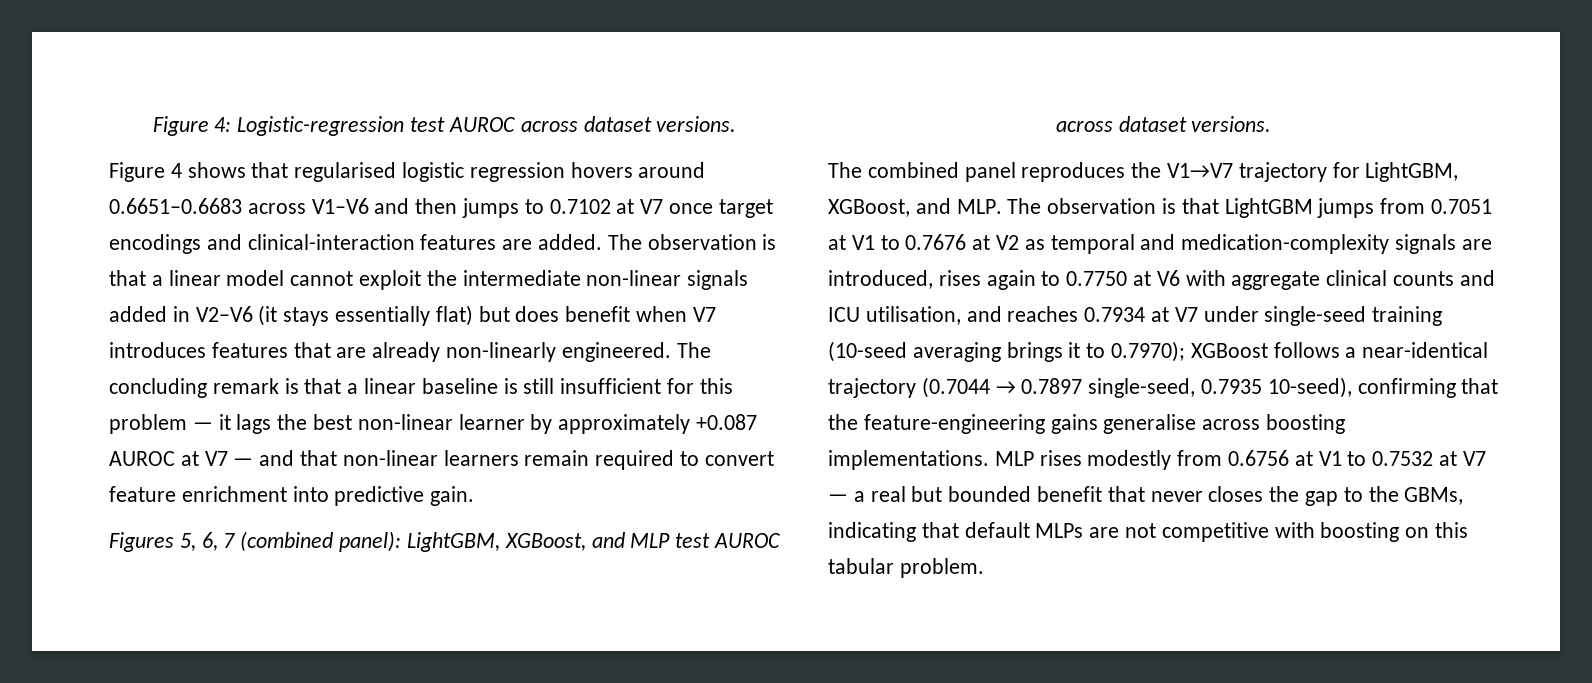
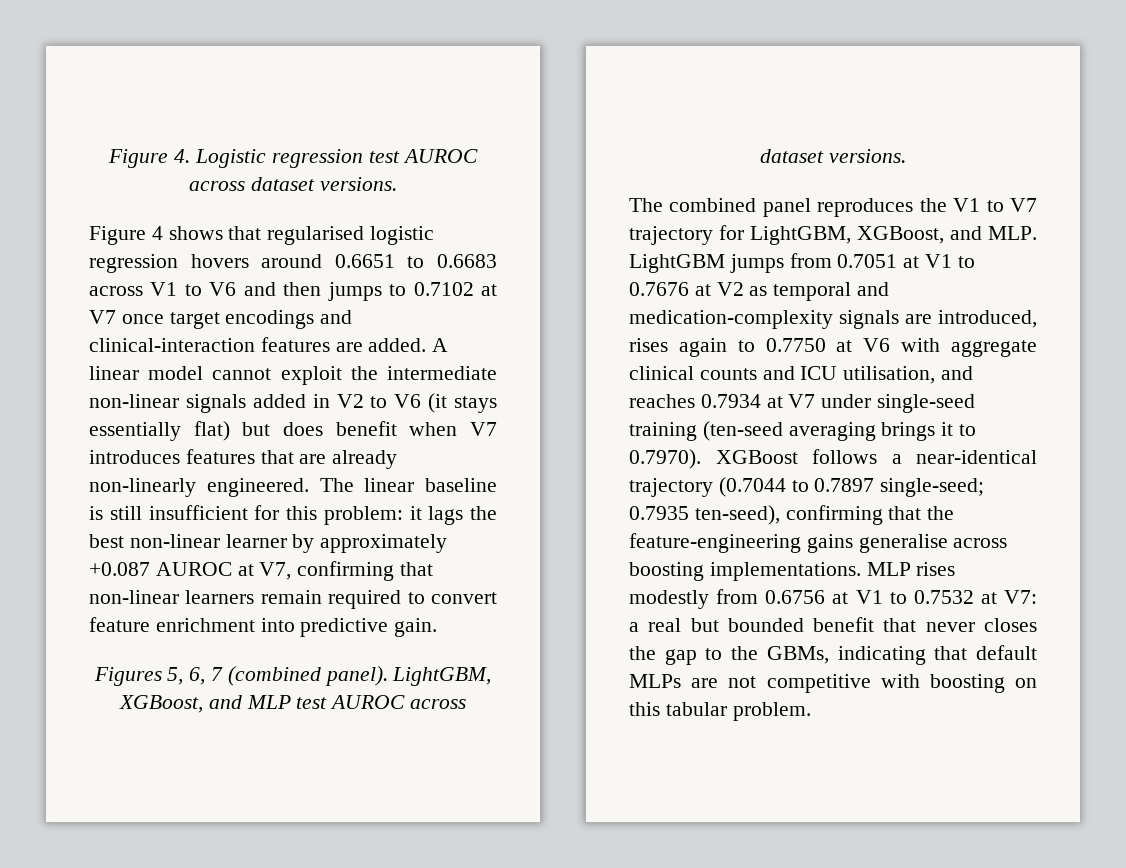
- Figure 4: Logistic-regression test AUROC across dataset versions.
+ Figure 4. Logistic regression test AUROC across dataset versions.
- Figure 4 shows that regularised logistic regression hovers around 0.6651–0.6683 across V1–V6 and then jumps to 0.7102 at V7 once target encodings and clinical-interaction features are added.
+ Figure 4 shows that regularised logistic regression hovers around 0.6651 to 0.6683 across V1 to V6 and then jumps to 0.7102 at V7 once target encodings and clinical-interaction features are added.
- The observation is that a linear model cannot exploit the intermediate non-linear signals added in V2–V6 (it stays essentially flat) but does benefit when V7 introduces features that are already non-linearly engineered.
+ A linear model cannot exploit the intermediate non-linear signals added in V2 to V6 (it stays essentially flat) but does benefit when V7 introduces features that are already non-linearly engineered.
- The concluding remark is that a linear baseline is still insufficient for this problem — it lags the best non-linear learner by approximately +0.087 AUROC at V7 — and that non-linear learners remain required to convert feature enrichment into predictive gain.
+ The linear baseline is still insufficient for this problem: it lags the best non-linear learner by approximately +0.087 AUROC at V7, confirming that non-linear learners remain required to convert feature enrichment into predictive gain.
- Figures 5, 6, 7 (combined panel): LightGBM, XGBoost, and MLP test AUROC across dataset versions.
+ Figures 5, 6, 7 (combined panel). LightGBM, XGBoost, and MLP test AUROC across dataset versions.
- The combined panel reproduces the V1→V7 trajectory for LightGBM, XGBoost, and MLP. The observation is that LightGBM jumps from 0.7051 at V1 to 0.7676 at V2 as temporal and medication-complexity signals are introduced, rises again to 0.7750 at V6 with aggregate clinical counts and ICU utilisation, and reaches 0.7934 at V7 under single-seed training (10-seed averaging brings it to 0.7970); XGBoost follows a near-identical trajectory (0.7044 → 0.7897 single-seed, 0.7935 10-seed), confirming that the feature-engineering gains generalise across boosting implementations.
+ The combined panel reproduces the V1 to V7 trajectory for LightGBM, XGBoost, and MLP. LightGBM jumps from 0.7051 at V1 to 0.7676 at V2 as temporal and medication-complexity signals are introduced, rises again to 0.7750 at V6 with aggregate clinical counts and ICU utilisation, and reaches 0.7934 at V7 under single-seed training (ten-seed averaging brings it to 0.7970). XGBoost follows a near-identical trajectory (0.7044 to 0.7897 single-seed; 0.7935 ten-seed), confirming that the feature-engineering gains generalise across boosting implementations.
- MLP rises modestly from 0.6756 at V1 to 0.7532 at V7 — a real but bounded benefit that never closes the gap to the GBMs, indicating that default MLPs are not competitive with boosting on this tabular problem.
+ MLP rises modestly from 0.6756 at V1 to 0.7532 at V7: a real but bounded benefit that never closes the gap to the GBMs, indicating that default MLPs are not competitive with boosting on this tabular problem.

